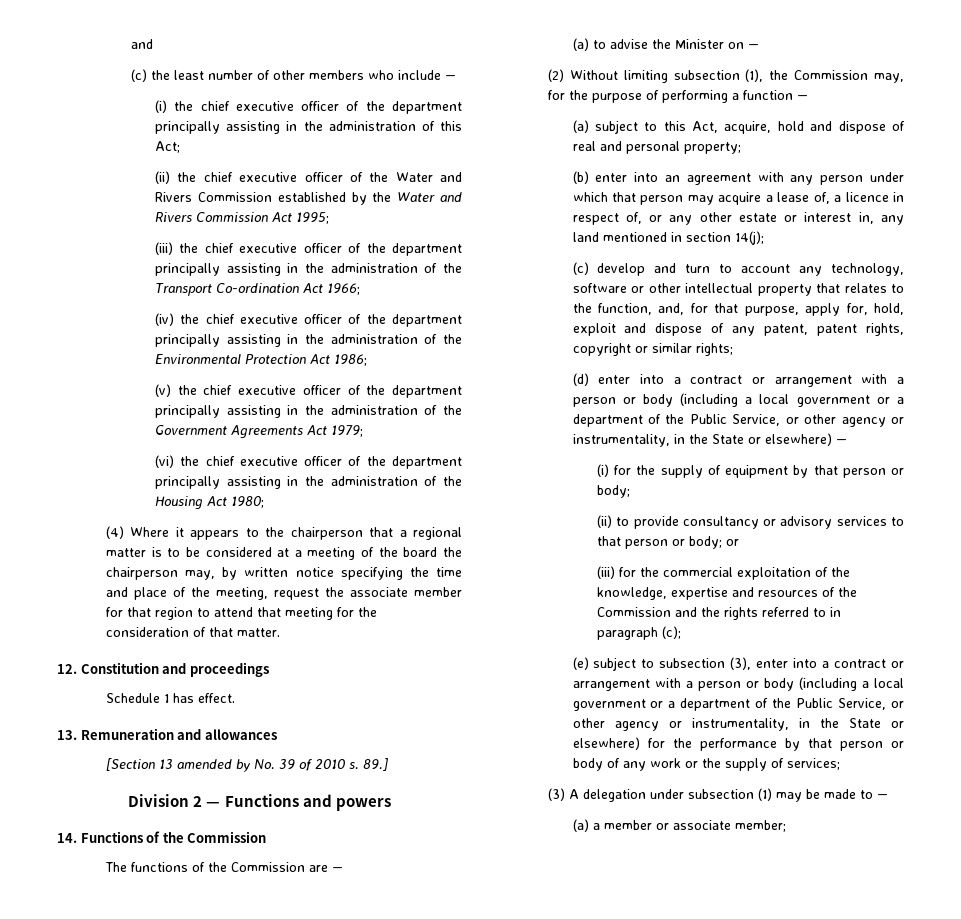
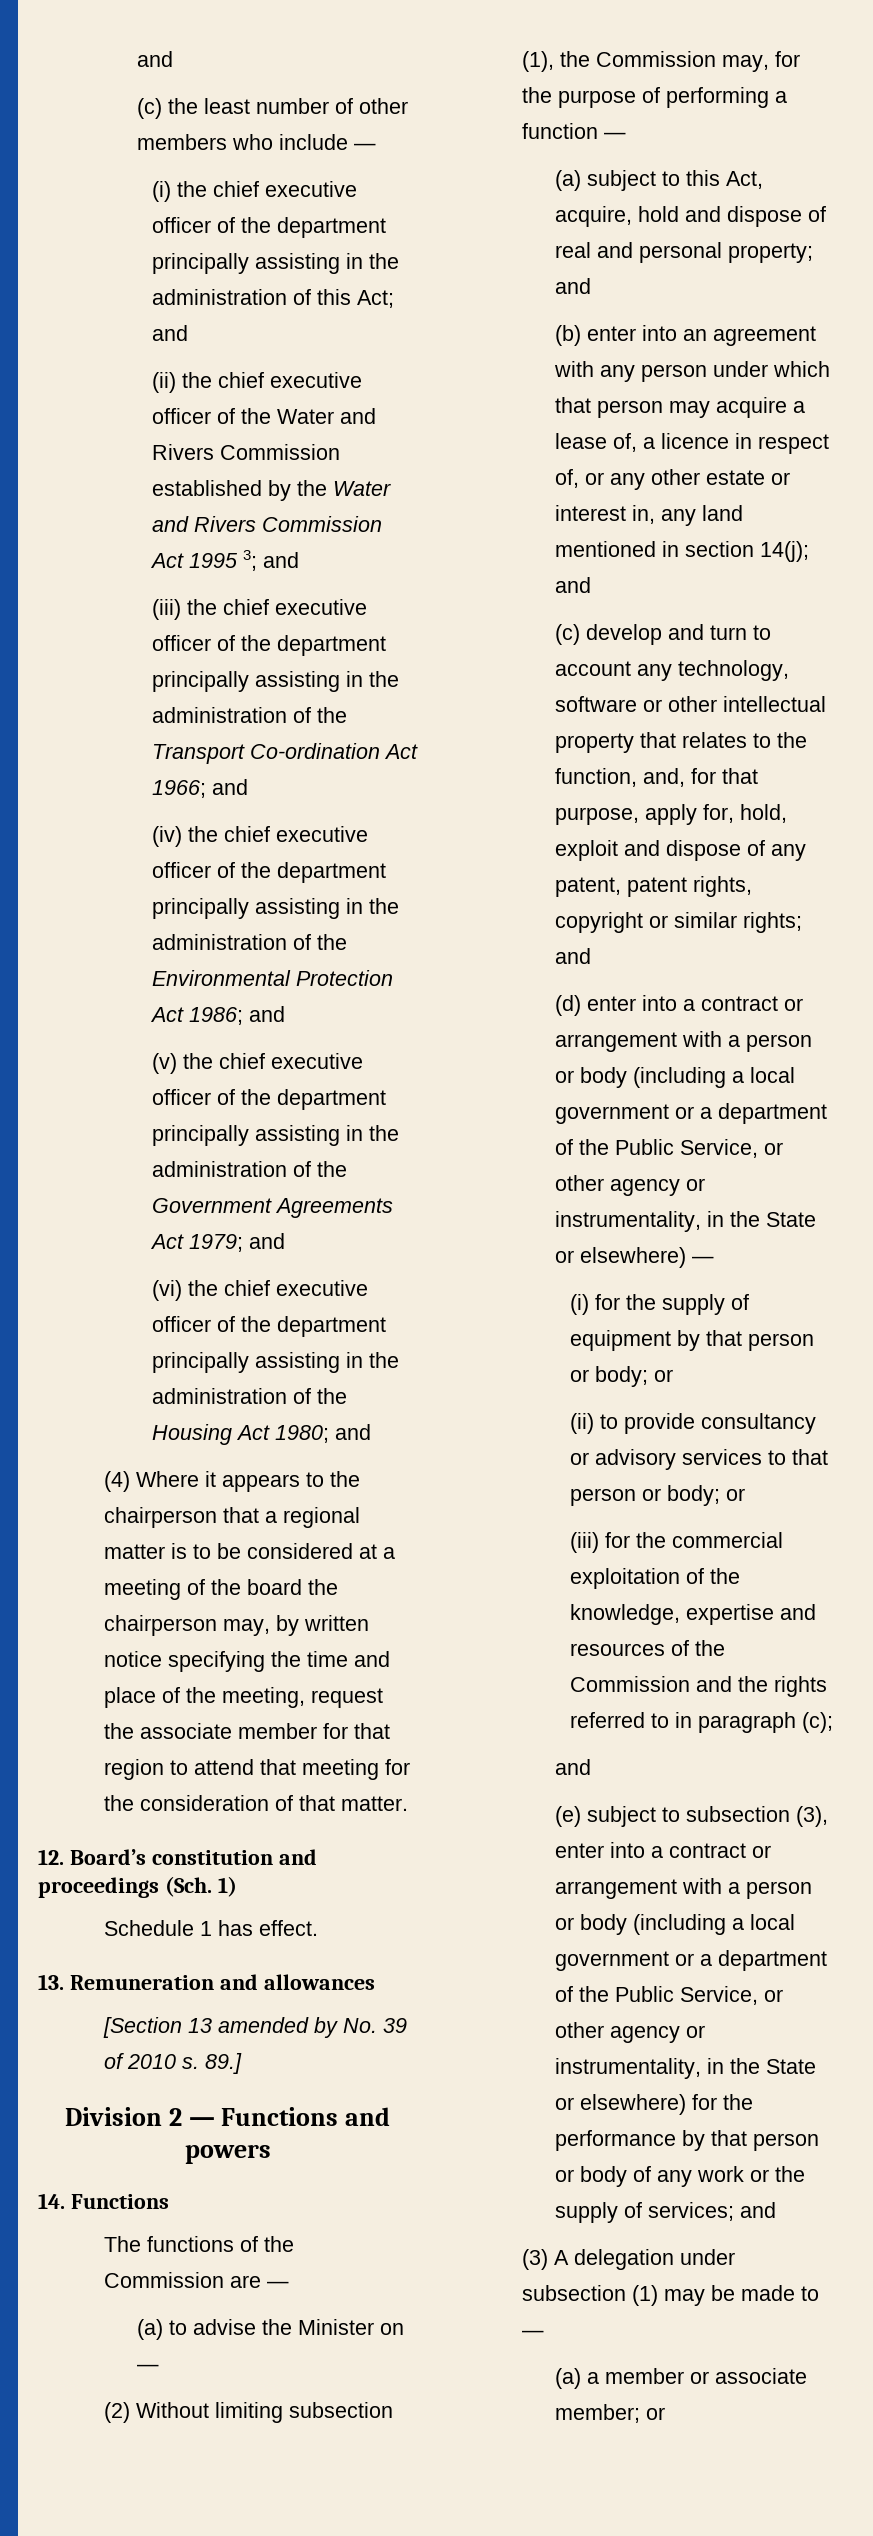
- (i) the chief executive officer of the department principally assisting in the administration of this Act;
+ (i) the chief executive officer of the department principally assisting in the administration of this Act; and
- (ii) the chief executive officer of the Water and Rivers Commission established by the Water and Rivers Commission Act 1995;
+ (ii) the chief executive officer of the Water and Rivers Commission established by the Water and Rivers Commission Act 1995 3; and
- (iii) the chief executive officer of the department principally assisting in the administration of the Transport Co-ordination Act 1966;
+ (iii) the chief executive officer of the department principally assisting in the administration of the Transport Co-ordination Act 1966; and
- (iv) the chief executive officer of the department principally assisting in the administration of the Environmental Protection Act 1986;
+ (iv) the chief executive officer of the department principally assisting in the administration of the Environmental Protection Act 1986; and
- (v) the chief executive officer of the department principally assisting in the administration of the Government Agreements Act 1979;
+ (v) the chief executive officer of the department principally assisting in the administration of the Government Agreements Act 1979; and
- (vi) the chief executive officer of the department principally assisting in the administration of the Housing Act 1980;
+ (vi) the chief executive officer of the department principally assisting in the administration of the Housing Act 1980; and
- 12. Constitution and proceedings
+ 12. Board’s constitution and proceedings (Sch. 1)
- 14. Functions of the Commission
+ 14. Functions
- (a) subject to this Act, acquire, hold and dispose of real and personal property;
+ (a) subject to this Act, acquire, hold and dispose of real and personal property; and
- (b) enter into an agreement with any person under which that person may acquire a lease of, a licence in respect of, or any other estate or interest in, any land mentioned in section 14(j);
+ (b) enter into an agreement with any person under which that person may acquire a lease of, a licence in respect of, or any other estate or interest in, any land mentioned in section 14(j); and
- (c) develop and turn to account any technology, software or other intellectual property that relates to the function, and, for that purpose, apply for, hold, exploit and dispose of any patent, patent rights, copyright or similar rights;
+ (c) develop and turn to account any technology, software or other intellectual property that relates to the function, and, for that purpose, apply for, hold, exploit and dispose of any patent, patent rights, copyright or similar rights; and
- (i) for the supply of equipment by that person or body;
+ (i) for the supply of equipment by that person or body; or
  (iii) for the commercial exploitation of the knowledge, expertise and resources of the Commission and the rights referred to in paragraph (c);
+ and
- (e) subject to subsection (3), enter into a contract or arrangement with a person or body (including a local government or a department of the Public Service, or other agency or instrumentality, in the State or elsewhere) for the performance by that person or body of any work or the supply of services;
+ (e) subject to subsection (3), enter into a contract or arrangement with a person or body (including a local government or a department of the Public Service, or other agency or instrumentality, in the State or elsewhere) for the performance by that person or body of any work or the supply of services; and
- (a) a member or associate member;
+ (a) a member or associate member; or

